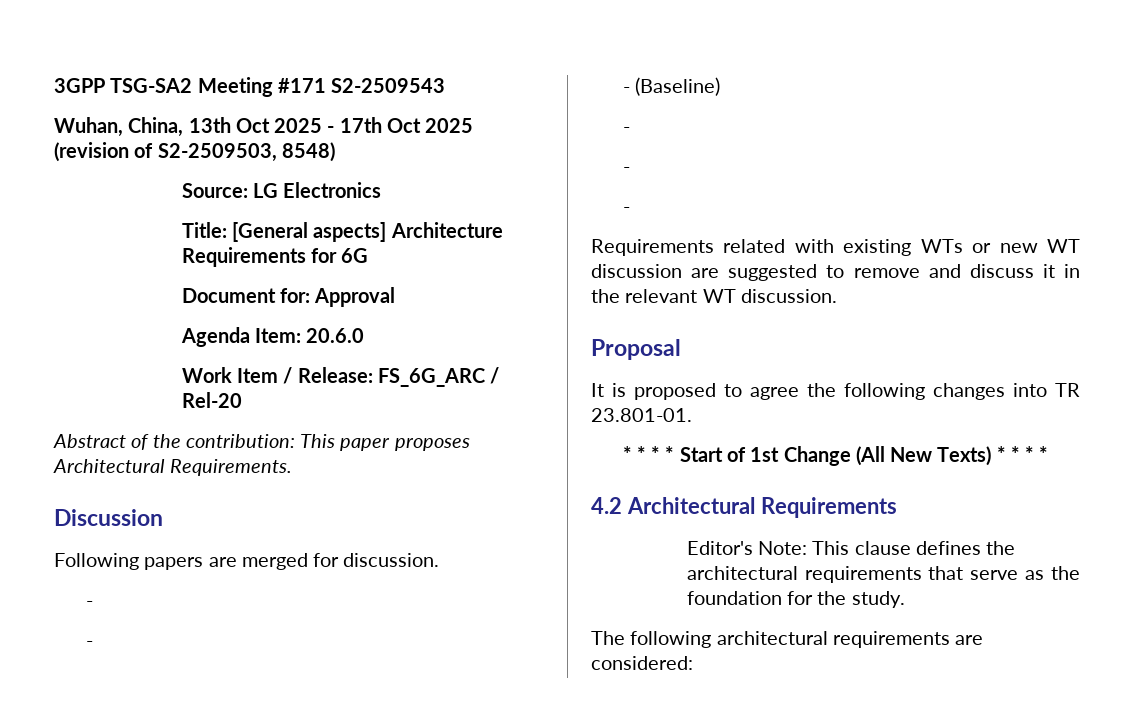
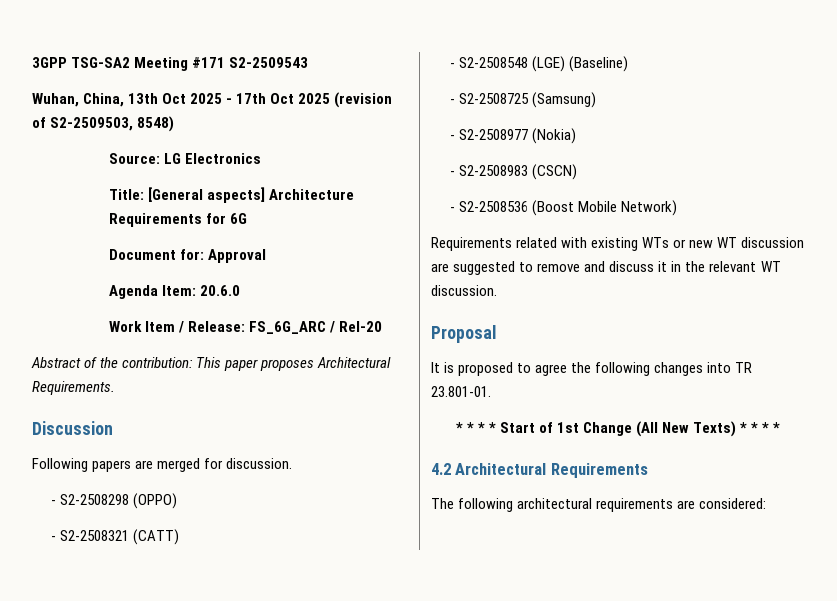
  Following papers are merged for discussion.
- -
- -
- - (Baseline)
- -
- -
- -
+ - S2-2508298 (OPPO)
+ - S2-2508321 (CATT)
+ - S2-2508548 (LGE) (Baseline)
+ - S2-2508725 (Samsung)
+ - S2-2508977 (Nokia)
+ - S2-2508983 (CSCN)
+ - S2-2508536 (Boost Mobile Network)
- Editor's Note: This clause defines the architectural requirements that serve as the foundation for the study.

